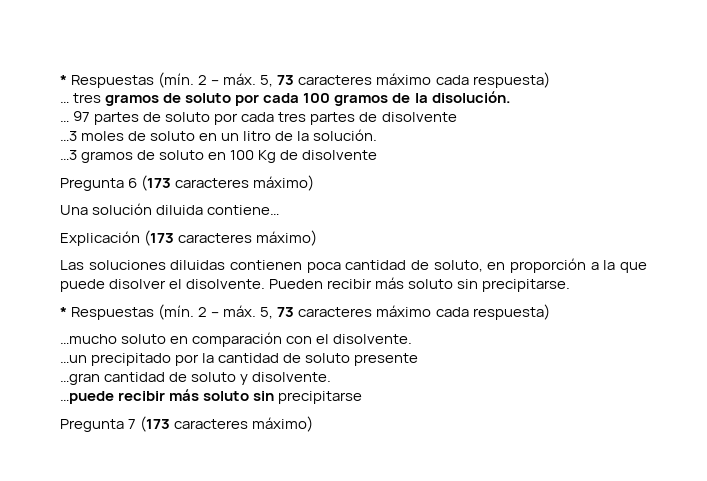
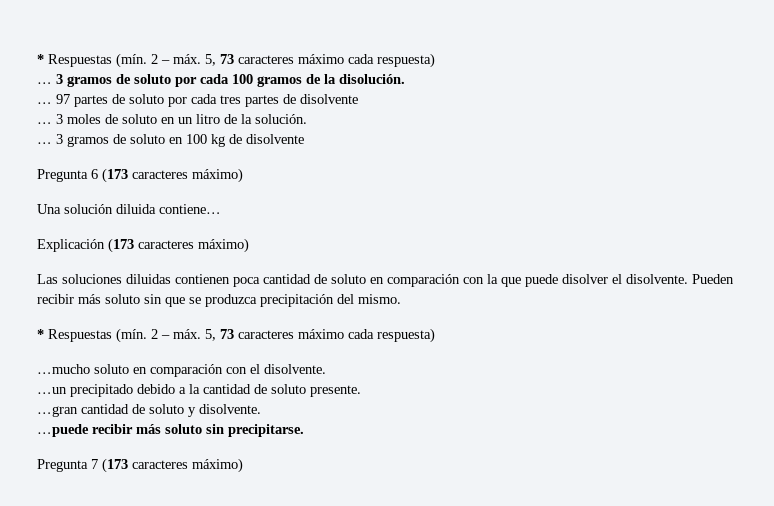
- … tres gramos de soluto por cada 100 gramos de la disolución.
+ … 3 gramos de soluto por cada 100 gramos de la disolución.
- …3 moles de soluto en un litro de la solución.
+ … 3 moles de soluto en un litro de la solución.
- …3 gramos de soluto en 100 Kg de disolvente
+ … 3 gramos de soluto en 100 kg de disolvente
- Las soluciones diluidas contienen poca cantidad de soluto, en proporción a la que puede disolver el disolvente.
+ Las soluciones diluidas contienen poca cantidad de soluto en comparación con la que puede disolver el disolvente.
- Pueden recibir más soluto sin precipitarse.
+ Pueden recibir más soluto sin que se produzca precipitación del mismo.
- …un precipitado por la cantidad de soluto presente
+ …un precipitado debido a la cantidad de soluto presente.
- …puede recibir más soluto sin precipitarse
+ …puede recibir más soluto sin precipitarse.

